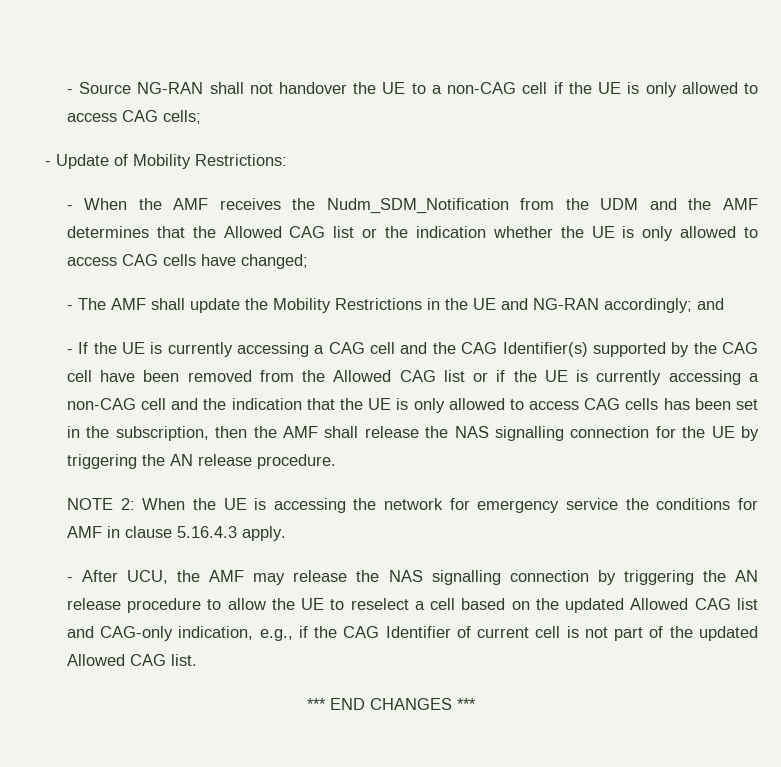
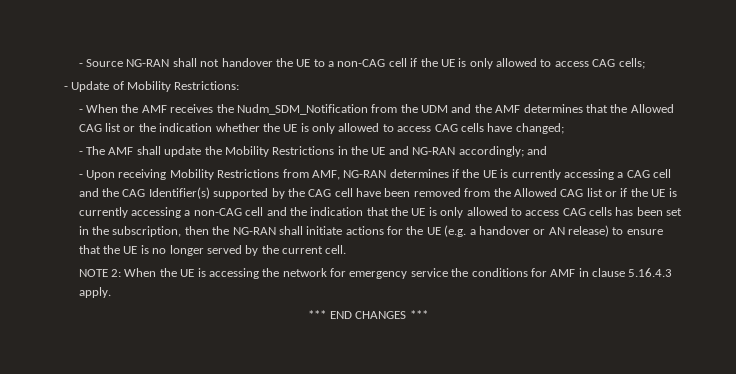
- - If the UE is currently accessing a CAG cell and the CAG Identifier(s) supported by the CAG cell have been removed from the Allowed CAG list or if the UE is currently accessing a non-CAG cell and the indication that the UE is only allowed to access CAG cells has been set in the subscription, then the AMF shall release the NAS signalling connection for the UE by triggering the AN release procedure.
+ - Upon receiving Mobility Restrictions from AMF, NG-RAN determines if the UE is currently accessing a CAG cell and the CAG Identifier(s) supported by the CAG cell have been removed from the Allowed CAG list or if the UE is currently accessing a non-CAG cell and the indication that the UE is only allowed to access CAG cells has been set in the subscription, then the NG-RAN shall initiate actions for the UE (e.g. a handover or AN release) to ensure that the UE is no longer served by the current cell.
- - After UCU, the AMF may release the NAS signalling connection by triggering the AN release procedure to allow the UE to reselect a cell based on the updated Allowed CAG list and CAG-only indication, e.g., if the CAG Identifier of current cell is not part of the updated Allowed CAG list.

